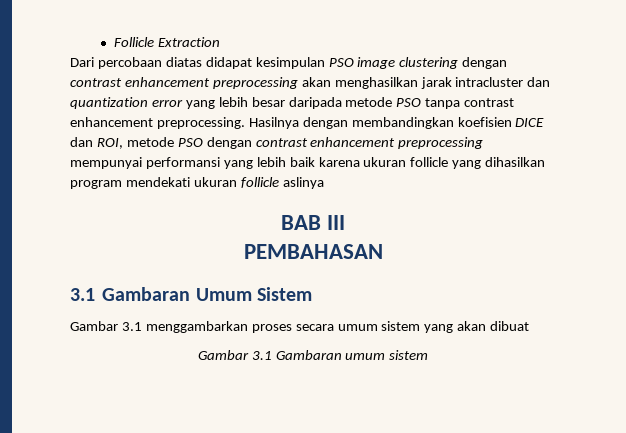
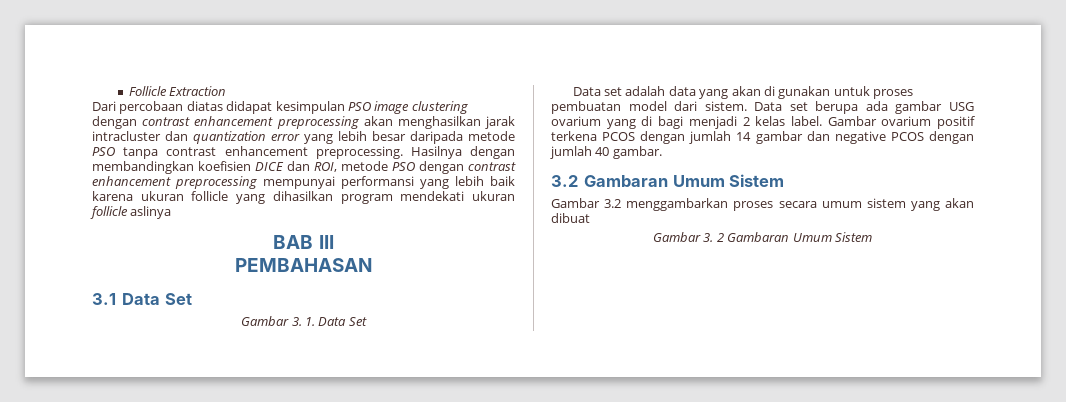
- 3.1 Gambaran Umum Sistem
+ 3.1 Data Set
+ Gambar 3. 1. Data Set
+ Data set adalah data yang akan di gunakan untuk proses pembuatan model dari sistem. Data set berupa ada gambar USG ovarium yang di bagi menjadi 2 kelas label. Gambar ovarium positif terkena PCOS dengan jumlah 14 gambar dan negative PCOS dengan jumlah 40 gambar.
+ 3.2 Gambaran Umum Sistem
- Gambar 3.1 menggambarkan proses secara umum sistem yang akan dibuat
+ Gambar 3.2 menggambarkan proses secara umum sistem yang akan dibuat
- Gambar 3.1 Gambaran umum sistem
+ Gambar 3. 2 Gambaran Umum Sistem

